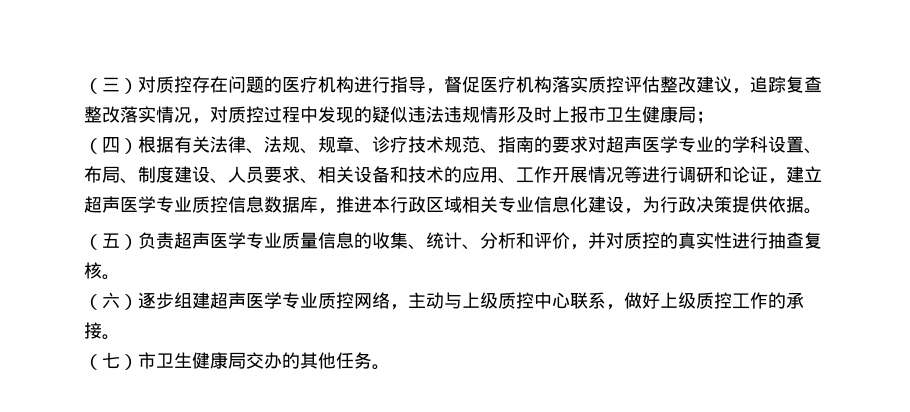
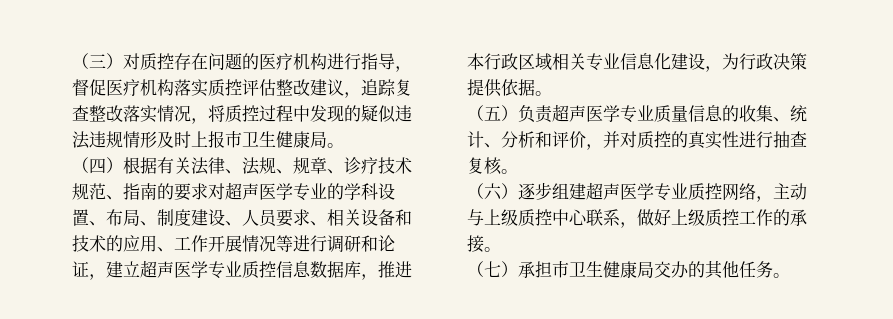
- （三）对质控存在问题的医疗机构进行指导，督促医疗机构落实质控评估整改建议，追踪复查整改落实情况，对质控过程中发现的疑似违法违规情形及时上报市卫生健康局；
+ （三）对质控存在问题的医疗机构进行指导，督促医疗机构落实质控评估整改建议，追踪复查整改落实情况，将质控过程中发现的疑似违法违规情形及时上报市卫生健康局。
- （七）市卫生健康局交办的其他任务。
+ （七）承担市卫生健康局交办的其他任务。

